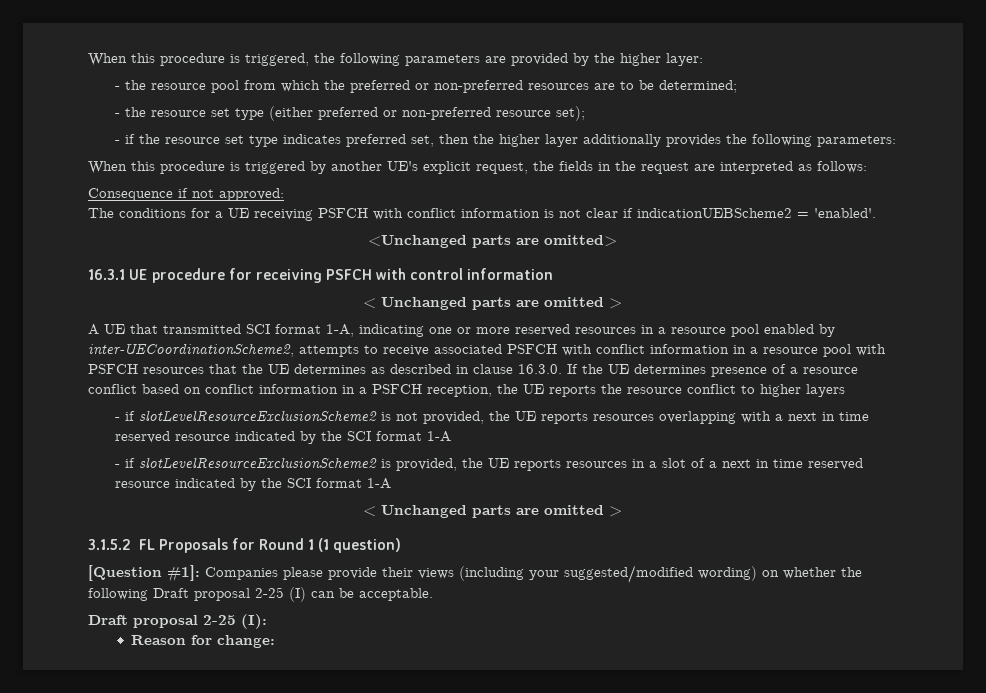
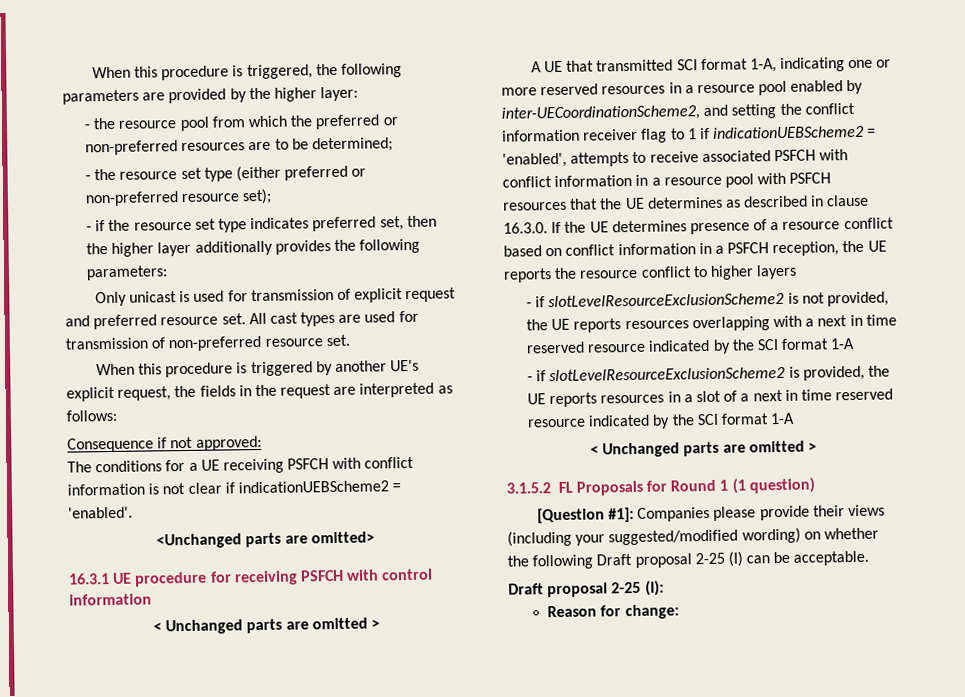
+ Only unicast is used for transmission of explicit request and preferred resource set. All cast types are used for transmission of non-preferred resource set.
- A UE that transmitted SCI format 1-A, indicating one or more reserved resources in a resource pool enabled by inter-UECoordinationScheme2, attempts to receive associated PSFCH with conflict information in a resource pool with PSFCH resources that the UE determines as described in clause 16.3.0. If the UE determines presence of a resource conflict based on conflict information in a PSFCH reception, the UE reports the resource conflict to higher layers
+ A UE that transmitted SCI format 1-A, indicating one or more reserved resources in a resource pool enabled by inter-UECoordinationScheme2, and setting the conflict information receiver flag to 1 if indicationUEBScheme2 = 'enabled', attempts to receive associated PSFCH with conflict information in a resource pool with PSFCH resources that the UE determines as described in clause 16.3.0. If the UE determines presence of a resource conflict based on conflict information in a PSFCH reception, the UE reports the resource conflict to higher layers

